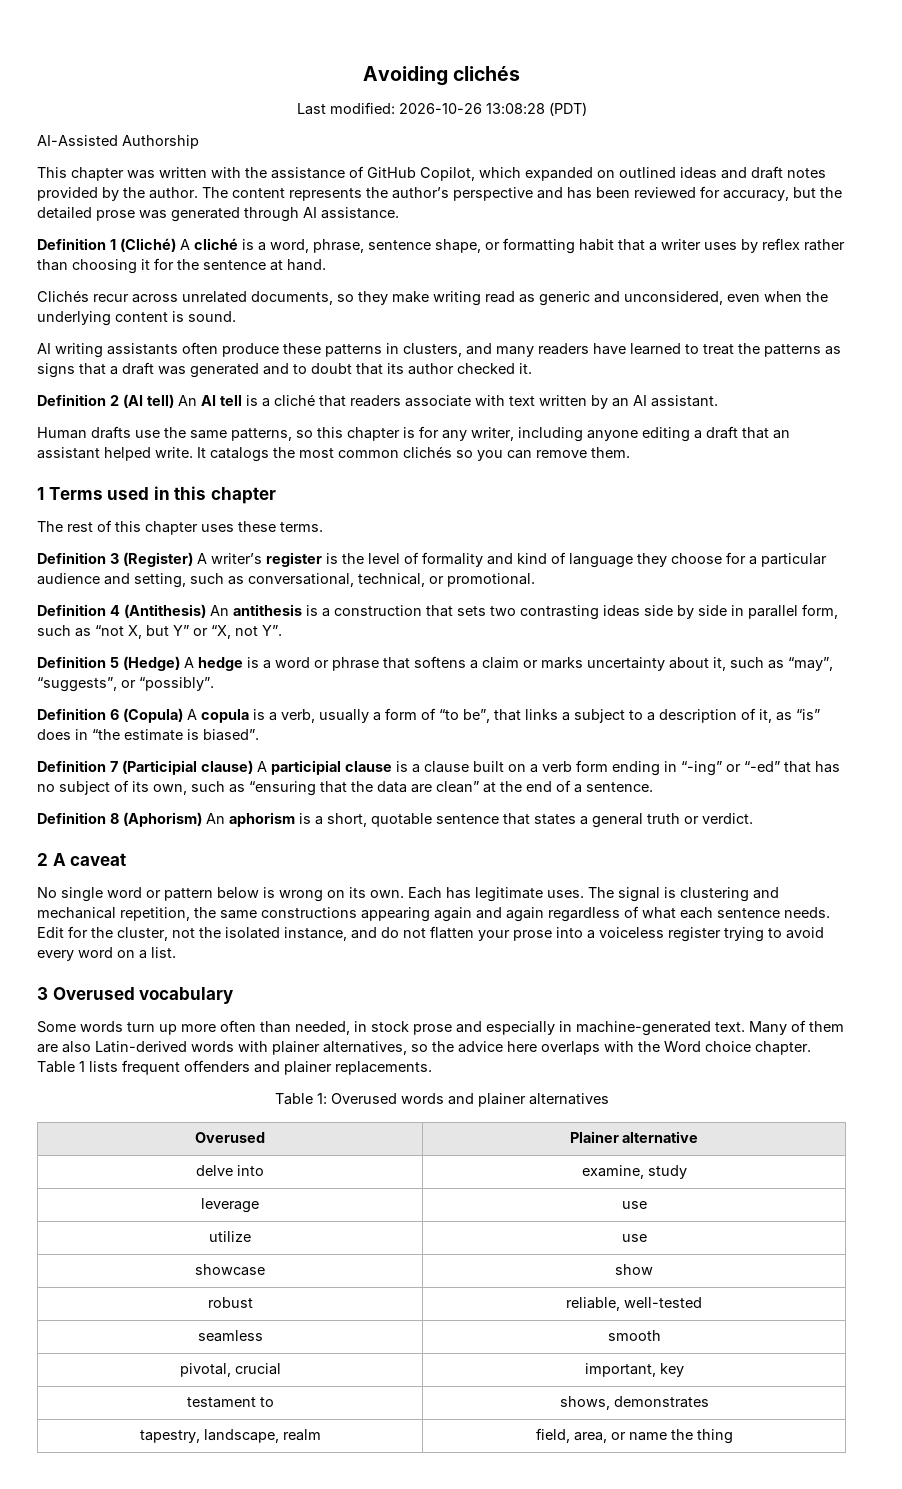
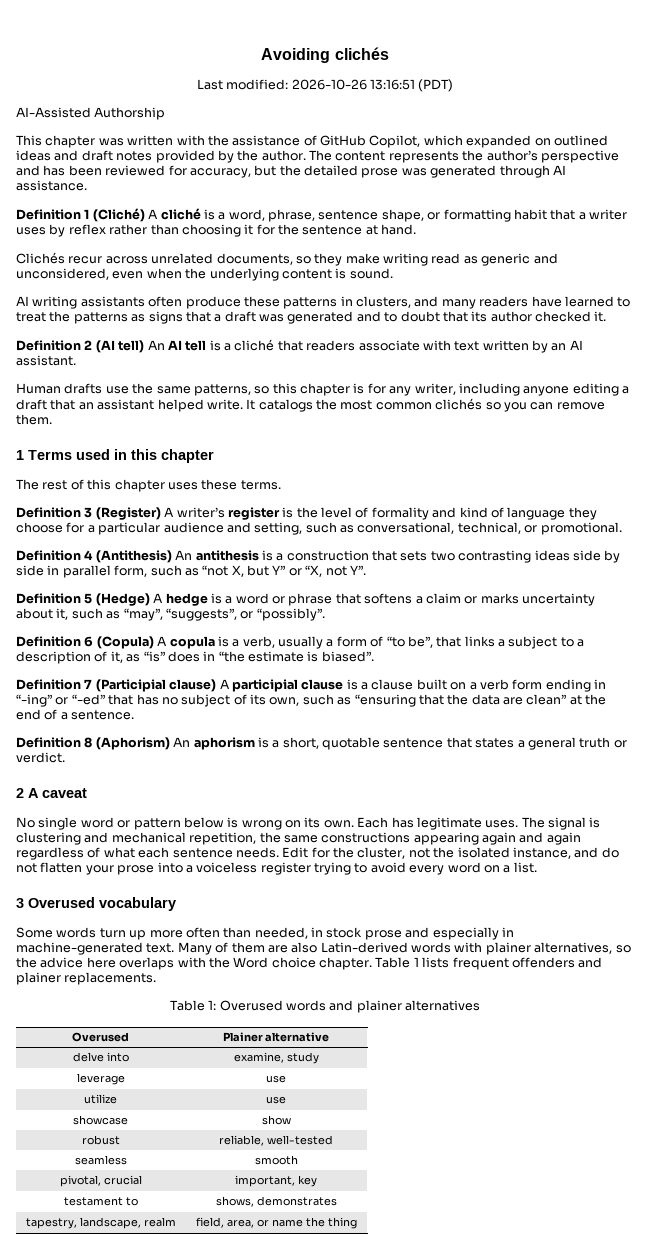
- Last modified: 2026-10-26 13:08:28 (PDT)
+ Last modified: 2026-10-26 13:16:51 (PDT)

